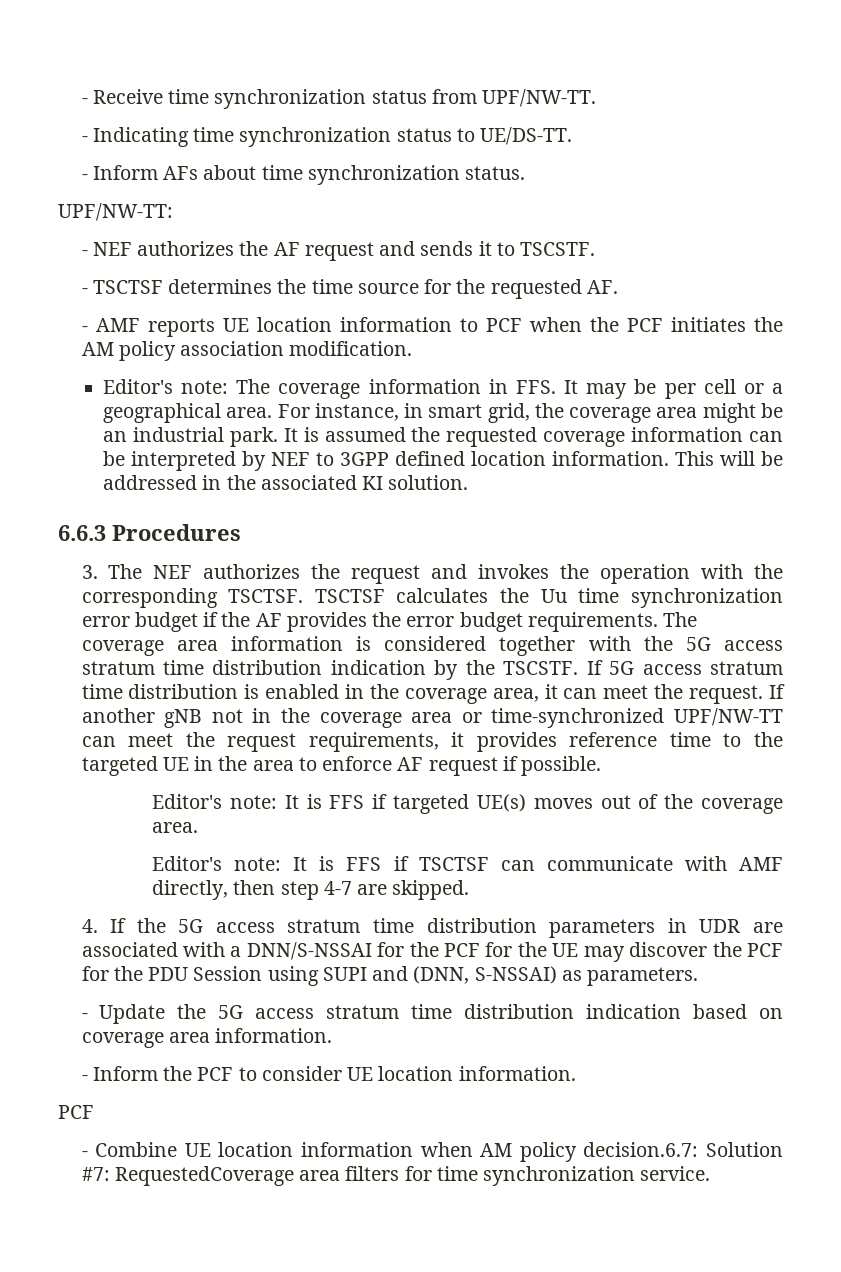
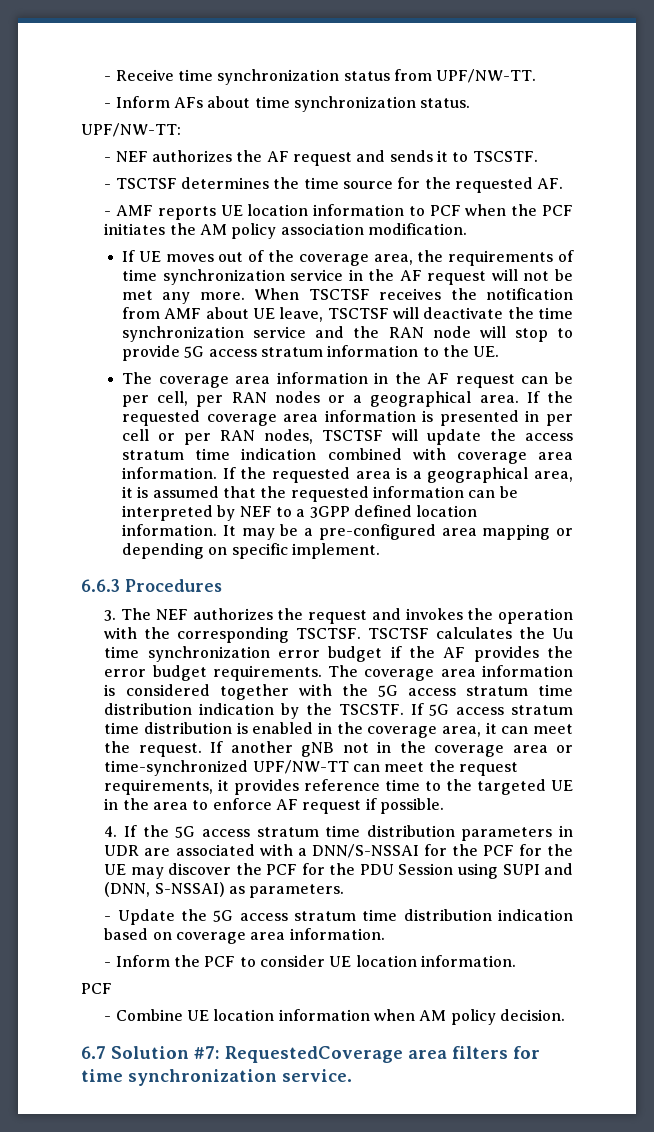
- - Indicating time synchronization status to UE/DS-TT.
- Editor's note: The coverage information in FFS. It may be per cell or a geographical area. For instance, in smart grid, the coverage area might be an industrial park. It is assumed the requested coverage information can be interpreted by NEF to 3GPP defined location information.
+ If UE moves out of the coverage area, the requirements of time synchronization service in the AF request will not be met any more. When TSCTSF receives the notification from AMF about UE leave, TSCTSF will deactivate the time synchronization service and the RAN node will stop to provide 5G access stratum information to the UE.
+ The coverage area information in the AF request can be per cell, per RAN nodes or a geographical area. If the requested coverage area information is presented in per cell or per RAN nodes, TSCTSF will update the access stratum time indication combined with coverage area information. If the requested area is a geographical area, it is assumed that the requested information can be interpreted by NEF to a 3GPP defined location information.
- This will be addressed in the associated KI solution.
+ It may be a pre-configured area mapping or depending on specific implement.
- Editor's note: It is FFS if targeted UE(s) moves out of the coverage area.
- Editor's note: It is FFS if TSCTSF can communicate with AMF directly, then step 4-7 are skipped.
- - Combine UE location information when AM policy decision.6.7: Solution #7: RequestedCoverage area filters for time synchronization service.
+ - Combine UE location information when AM policy decision.
+ 6.7 Solution #7: RequestedCoverage area filters for time synchronization service.

